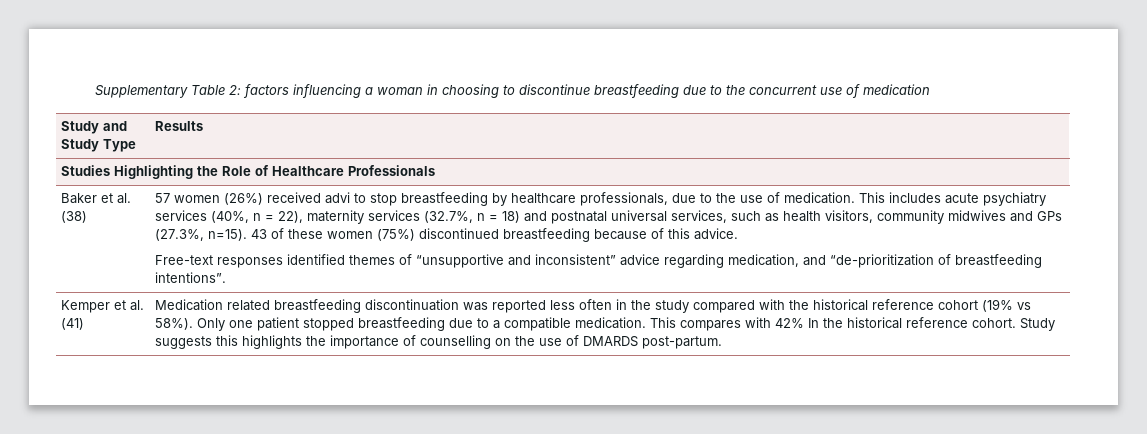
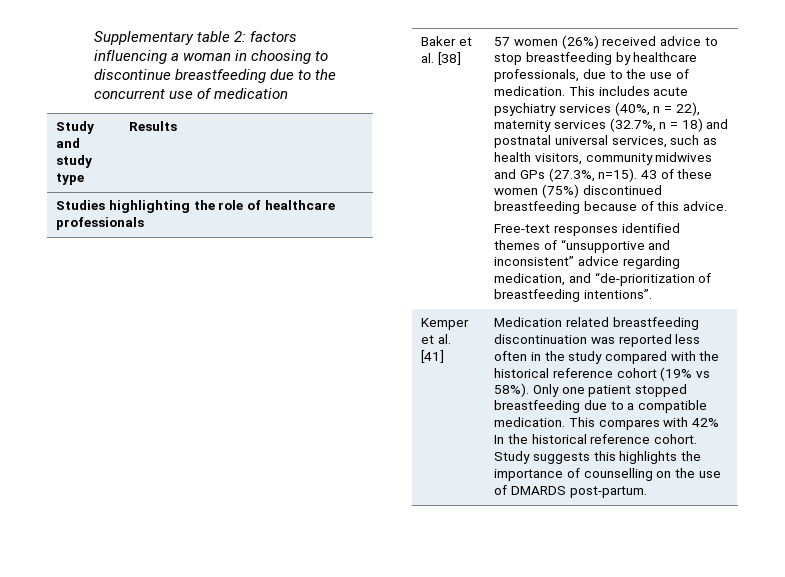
- Supplementary Table 2: factors influencing a woman in choosing to discontinue breastfeeding due to the concurrent use of medication
+ Supplementary table 2: factors influencing a woman in choosing to discontinue breastfeeding due to the concurrent use of medication
- Study and Study Type | Results
+ Study and study type | Results
- Studies Highlighting the Role of Healthcare Professionals
+ Studies highlighting the role of healthcare professionals
- Baker et al. (38)
+ Baker et al. [38]
- 57 women (26%) received advi to stop breastfeeding by healthcare professionals, due to the use of medication.
+ 57 women (26%) received advice to stop breastfeeding by healthcare professionals, due to the use of medication.
- Kemper et al. (41)
+ Kemper et al. [41]

